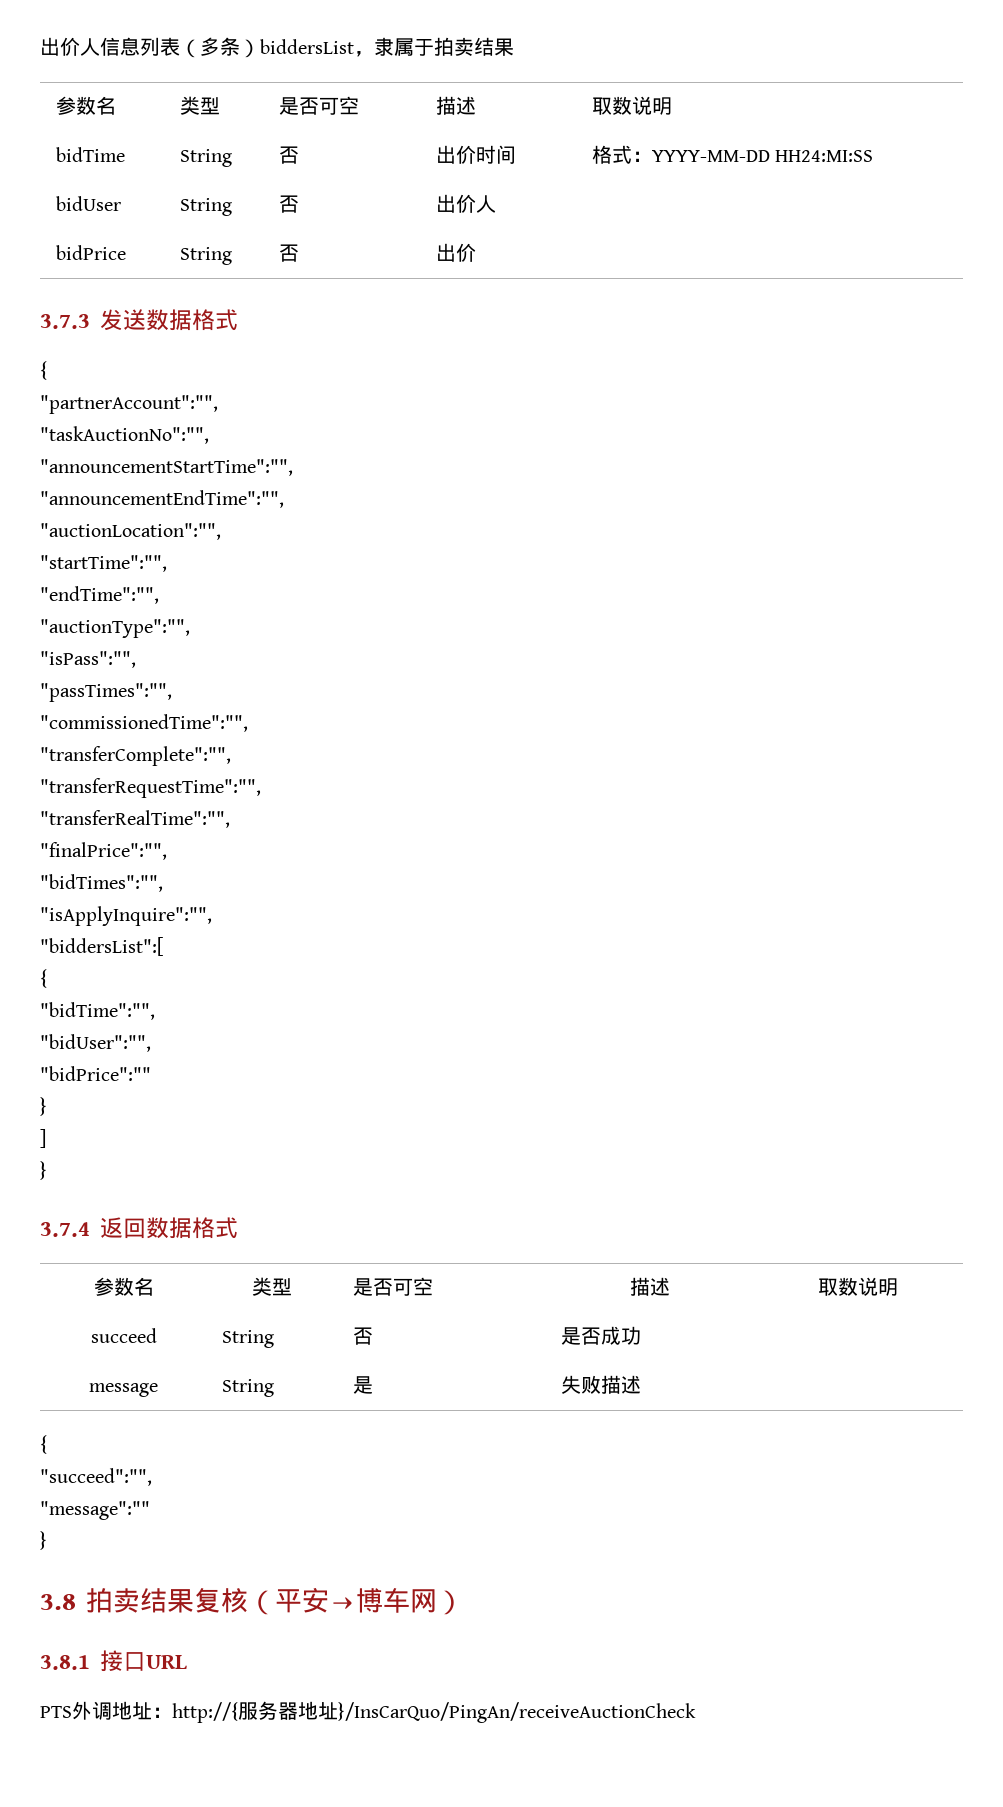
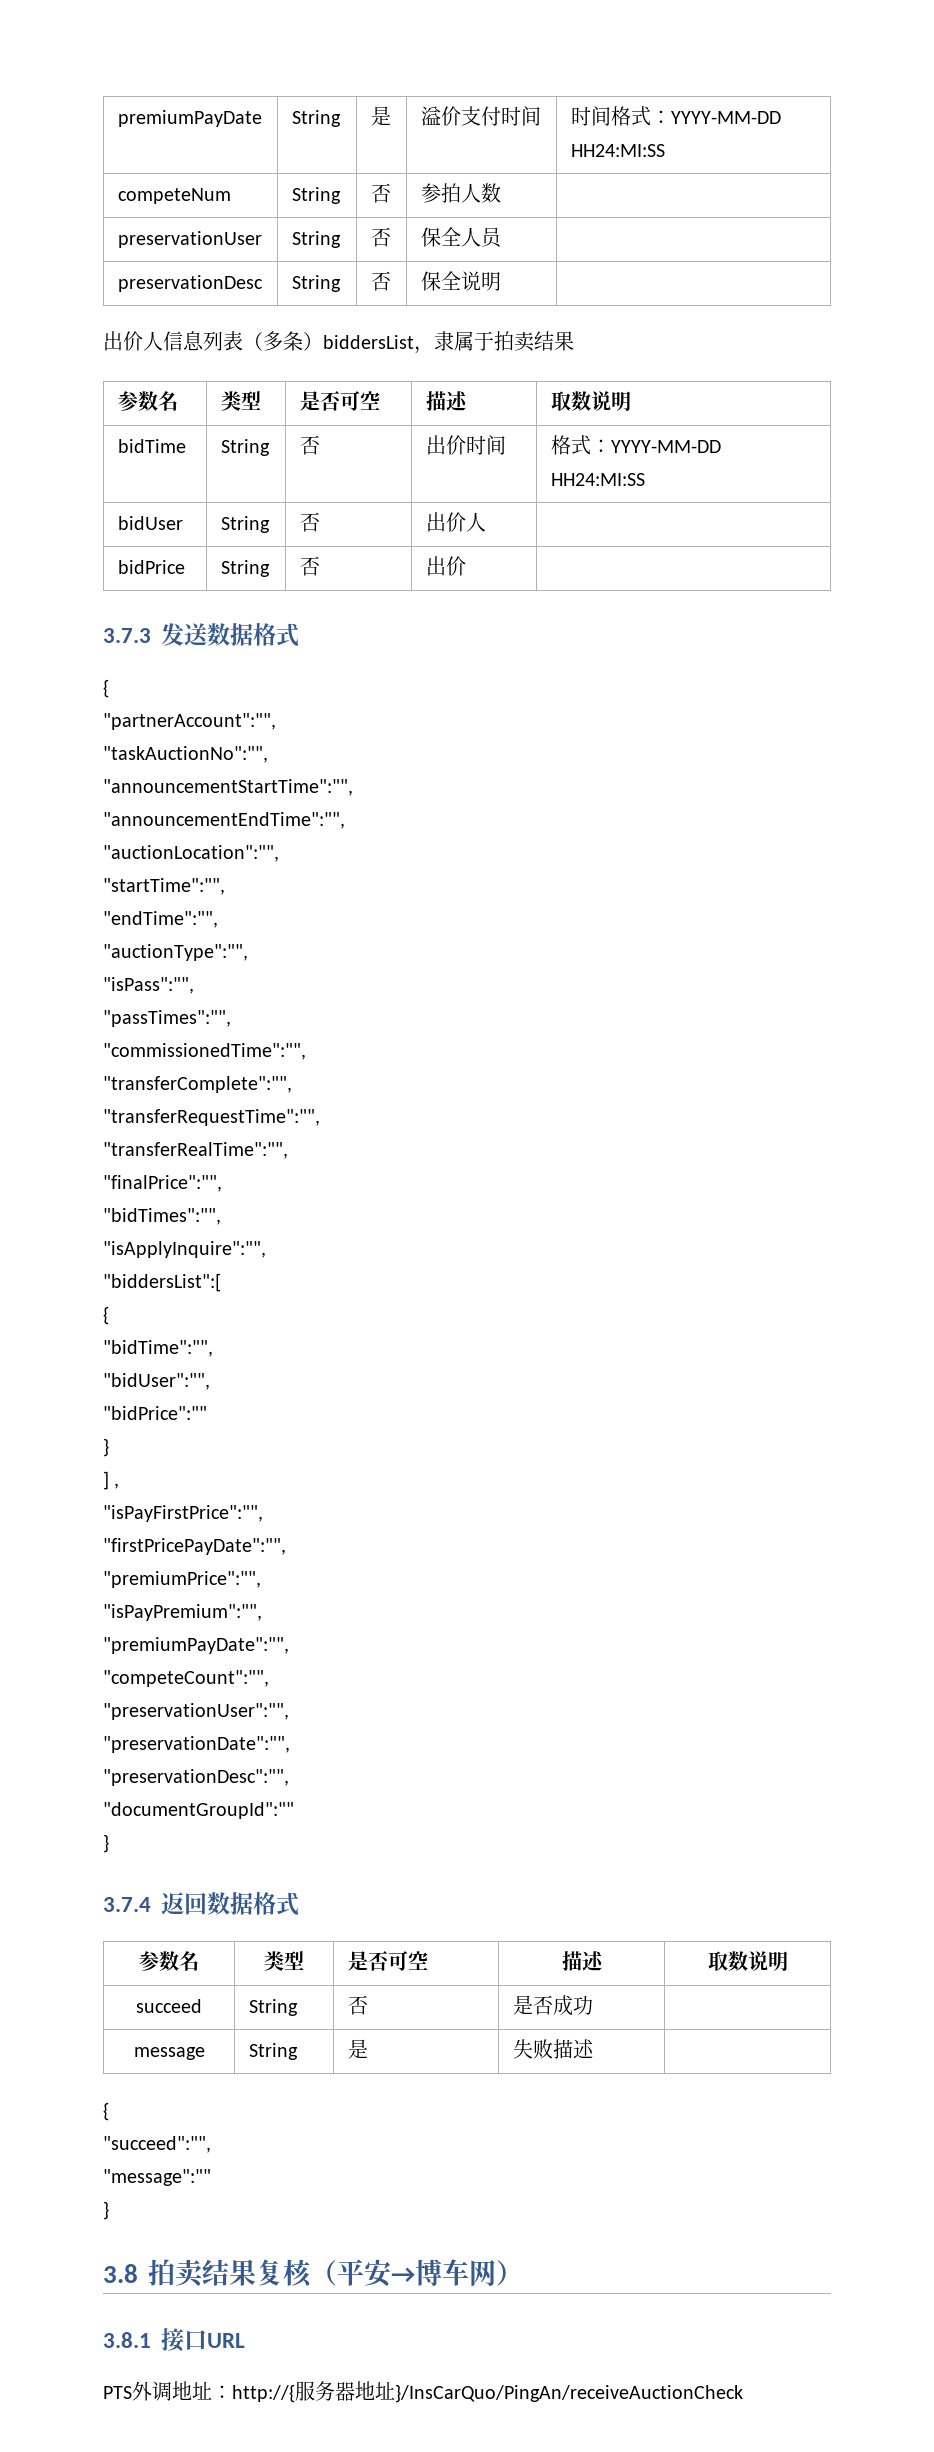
+ premiumPayDate | String | 是 | 溢价支付时间 | 时间格式：YYYY-MM-DD HH24:MI:SS
+ competeNum | String | 否 | 参拍人数 |
+ preservationUser | String | 否 | 保全人员 |
+ preservationDesc | String | 否 | 保全说明 |
- ]
+ ] ,
+ "isPayFirstPrice":"",
+ "firstPricePayDate":"",
+ "premiumPrice":"",
+ "isPayPremium":"",
+ "premiumPayDate":"",
+ "competeCount":"",
+ "preservationUser":"",
+ "preservationDate":"",
+ "preservationDesc":"",
+ "documentGroupId":""

